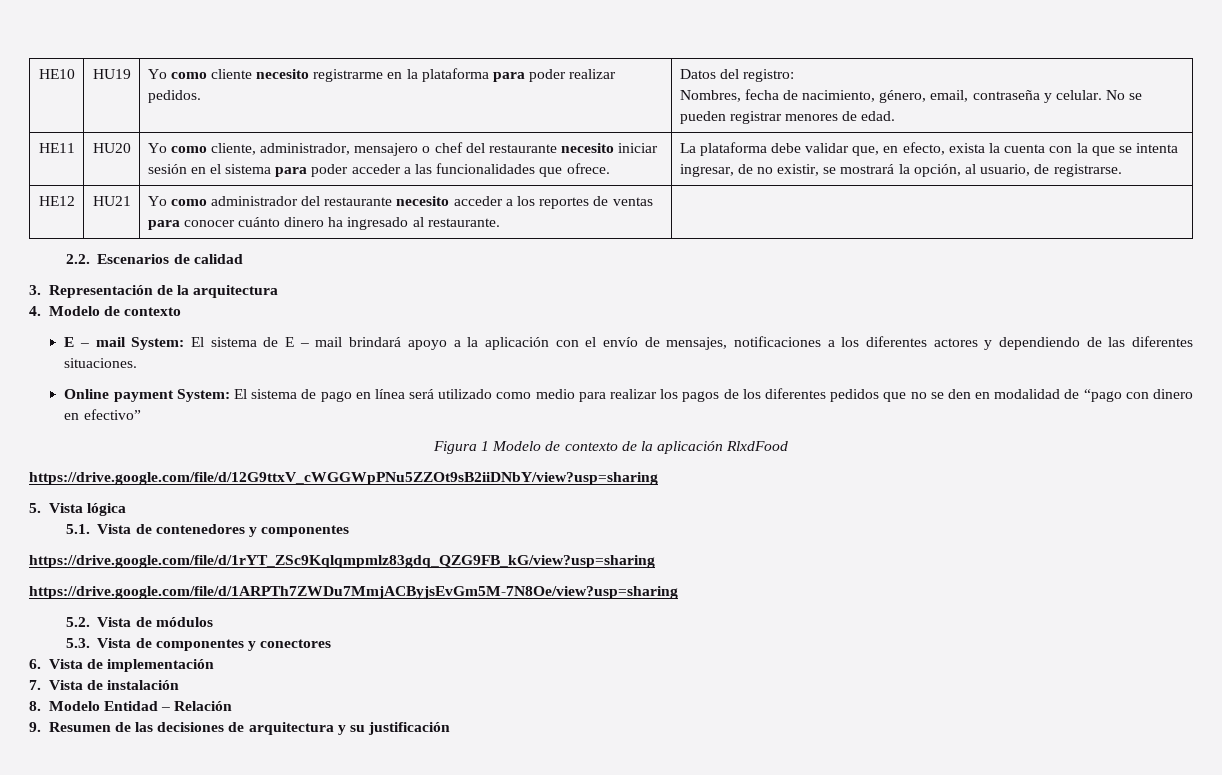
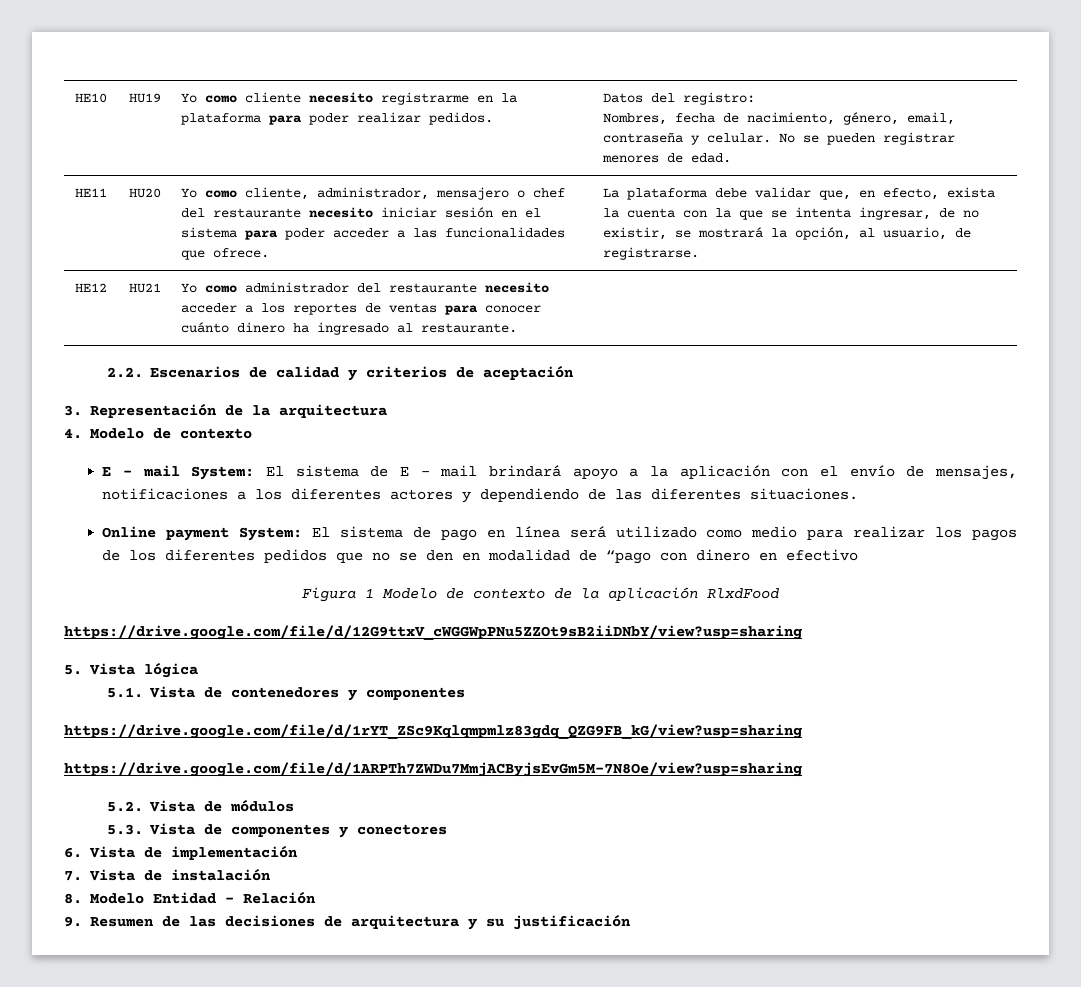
- 2.2. Escenarios de calidad
+ 2.2. Escenarios de calidad y criterios de aceptación
- Online payment System: El sistema de pago en línea será utilizado como medio para realizar los pagos de los diferentes pedidos que no se den en modalidad de “pago con dinero en efectivo”
+ Online payment System: El sistema de pago en línea será utilizado como medio para realizar los pagos de los diferentes pedidos que no se den en modalidad de “pago con dinero en efectivo

